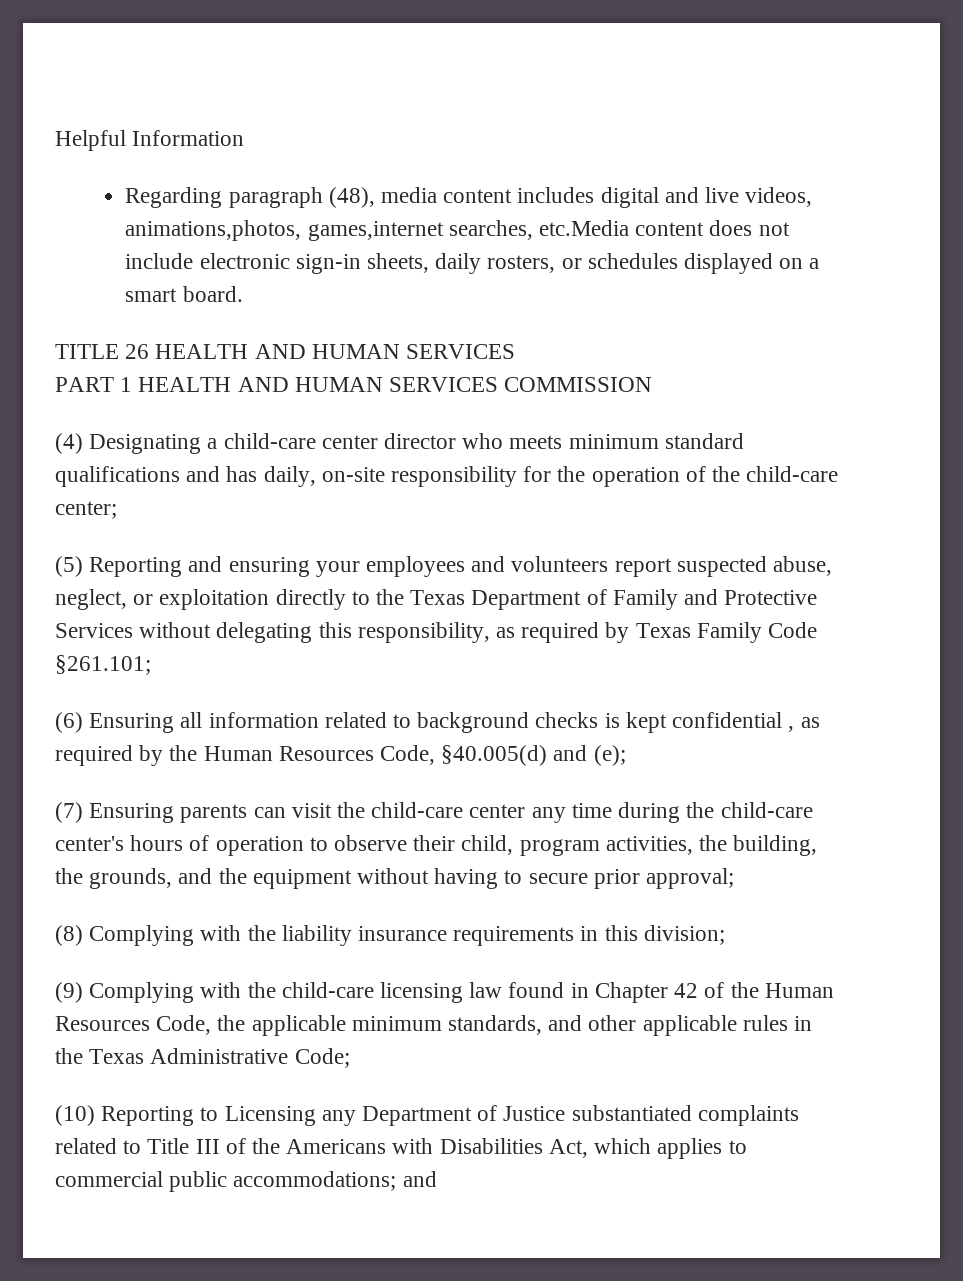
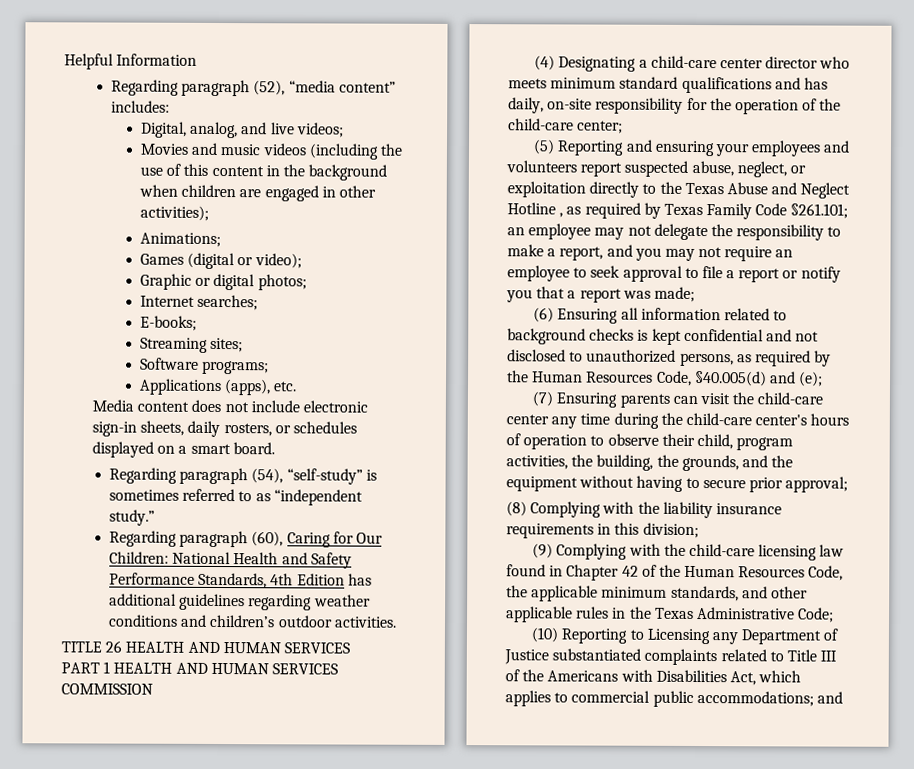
- Regarding paragraph (48), media content includes digital and live videos, animations,photos, games,internet searches, etc.Media content does not include electronic sign-in sheets, daily rosters, or schedules displayed on a smart board.
+ Regarding paragraph (52), “media content” includes:
+ Digital, analog, and live videos;
+ Movies and music videos (including the use of this content in the background when children are engaged in other activities);
+ Animations;
+ Games (digital or video);
+ Graphic or digital photos;
+ Internet searches;
+ E-books;
+ Streaming sites;
+ Software programs;
+ Applications (apps), etc.
+ Media content does not include electronic sign-in sheets, daily rosters, or schedules displayed on a smart board.
+ Regarding paragraph (54), “self-study” is sometimes referred to as “independent study.”
+ Regarding paragraph (60), Caring for Our Children: National Health and Safety Performance Standards, 4th Edition has additional guidelines regarding weather conditions and children’s outdoor activities.
- (5) Reporting and ensuring your employees and volunteers report suspected abuse, neglect, or exploitation directly to the Texas Department of Family and Protective Services without delegating this responsibility, as required by Texas Family Code §261.101;
+ (5) Reporting and ensuring your employees and volunteers report suspected abuse, neglect, or exploitation directly to the Texas Abuse and Neglect Hotline , as required by Texas Family Code §261.101; an employee may not delegate the responsibility to make a report, and you may not require an employee to seek approval to file a report or notify you that a report was made;
- (6) Ensuring all information related to background checks is kept confidential , as required by the Human Resources Code, §40.005(d) and (e);
+ (6) Ensuring all information related to background checks is kept confidential and not disclosed to unauthorized persons, as required by the Human Resources Code, §40.005(d) and (e);

